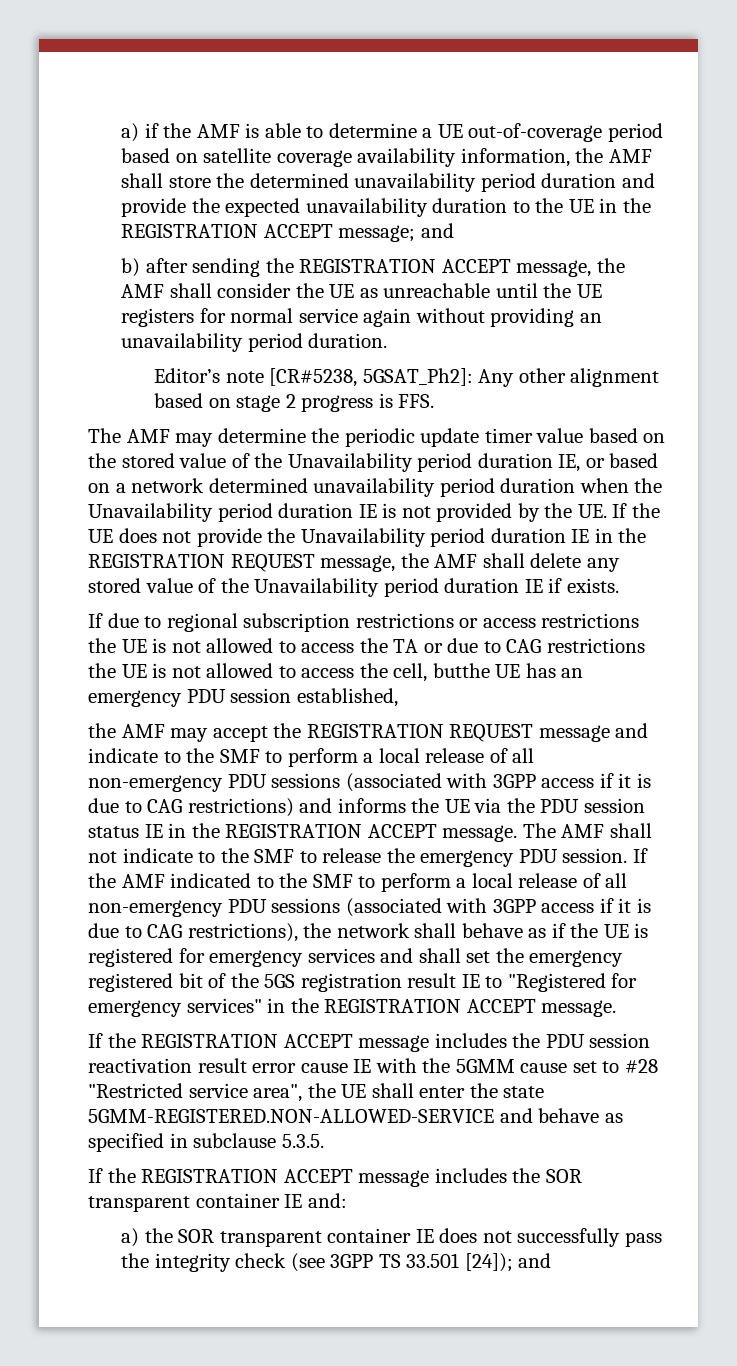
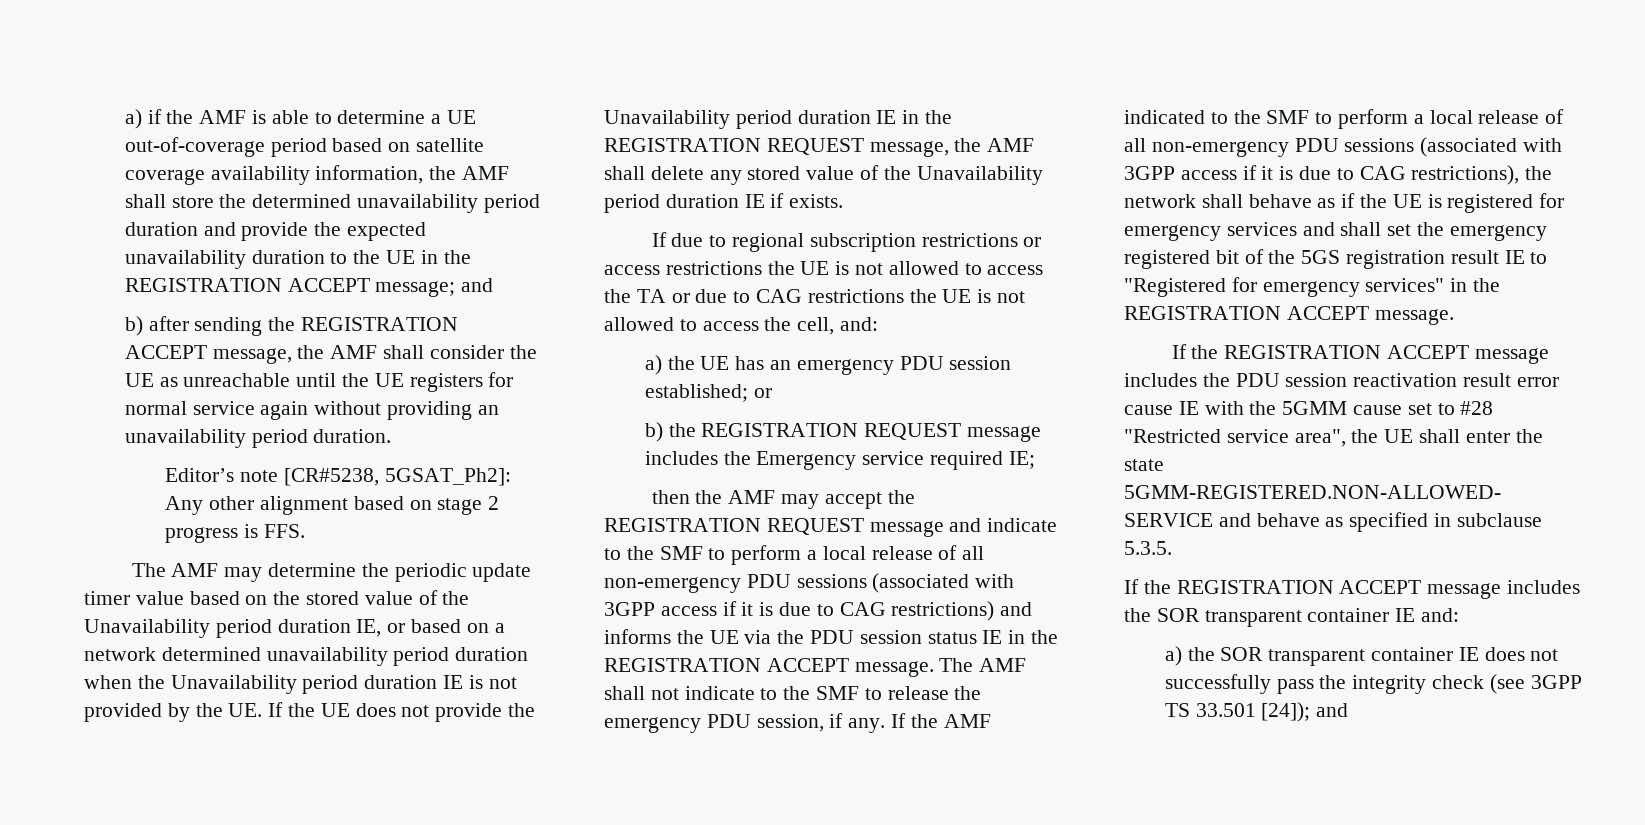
- If due to regional subscription restrictions or access restrictions the UE is not allowed to access the TA or due to CAG restrictions the UE is not allowed to access the cell, butthe UE has an emergency PDU session established,
- the AMF may accept the REGISTRATION REQUEST message and indicate to the SMF to perform a local release of all non-emergency PDU sessions (associated with 3GPP access if it is due to CAG restrictions) and informs the UE via the PDU session status IE in the REGISTRATION ACCEPT message.
+ If due to regional subscription restrictions or access restrictions the UE is not allowed to access the TA or due to CAG restrictions the UE is not allowed to access the cell, and:
+ a) the UE has an emergency PDU session established; or
+ b) the REGISTRATION REQUEST message includes the Emergency service required IE;
+ then the AMF may accept the REGISTRATION REQUEST message and indicate to the SMF to perform a local release of all non-emergency PDU sessions (associated with 3GPP access if it is due to CAG restrictions) and informs the UE via the PDU session status IE in the REGISTRATION ACCEPT message.
- The AMF shall not indicate to the SMF to release the emergency PDU session.
+ The AMF shall not indicate to the SMF to release the emergency PDU session, if any.

